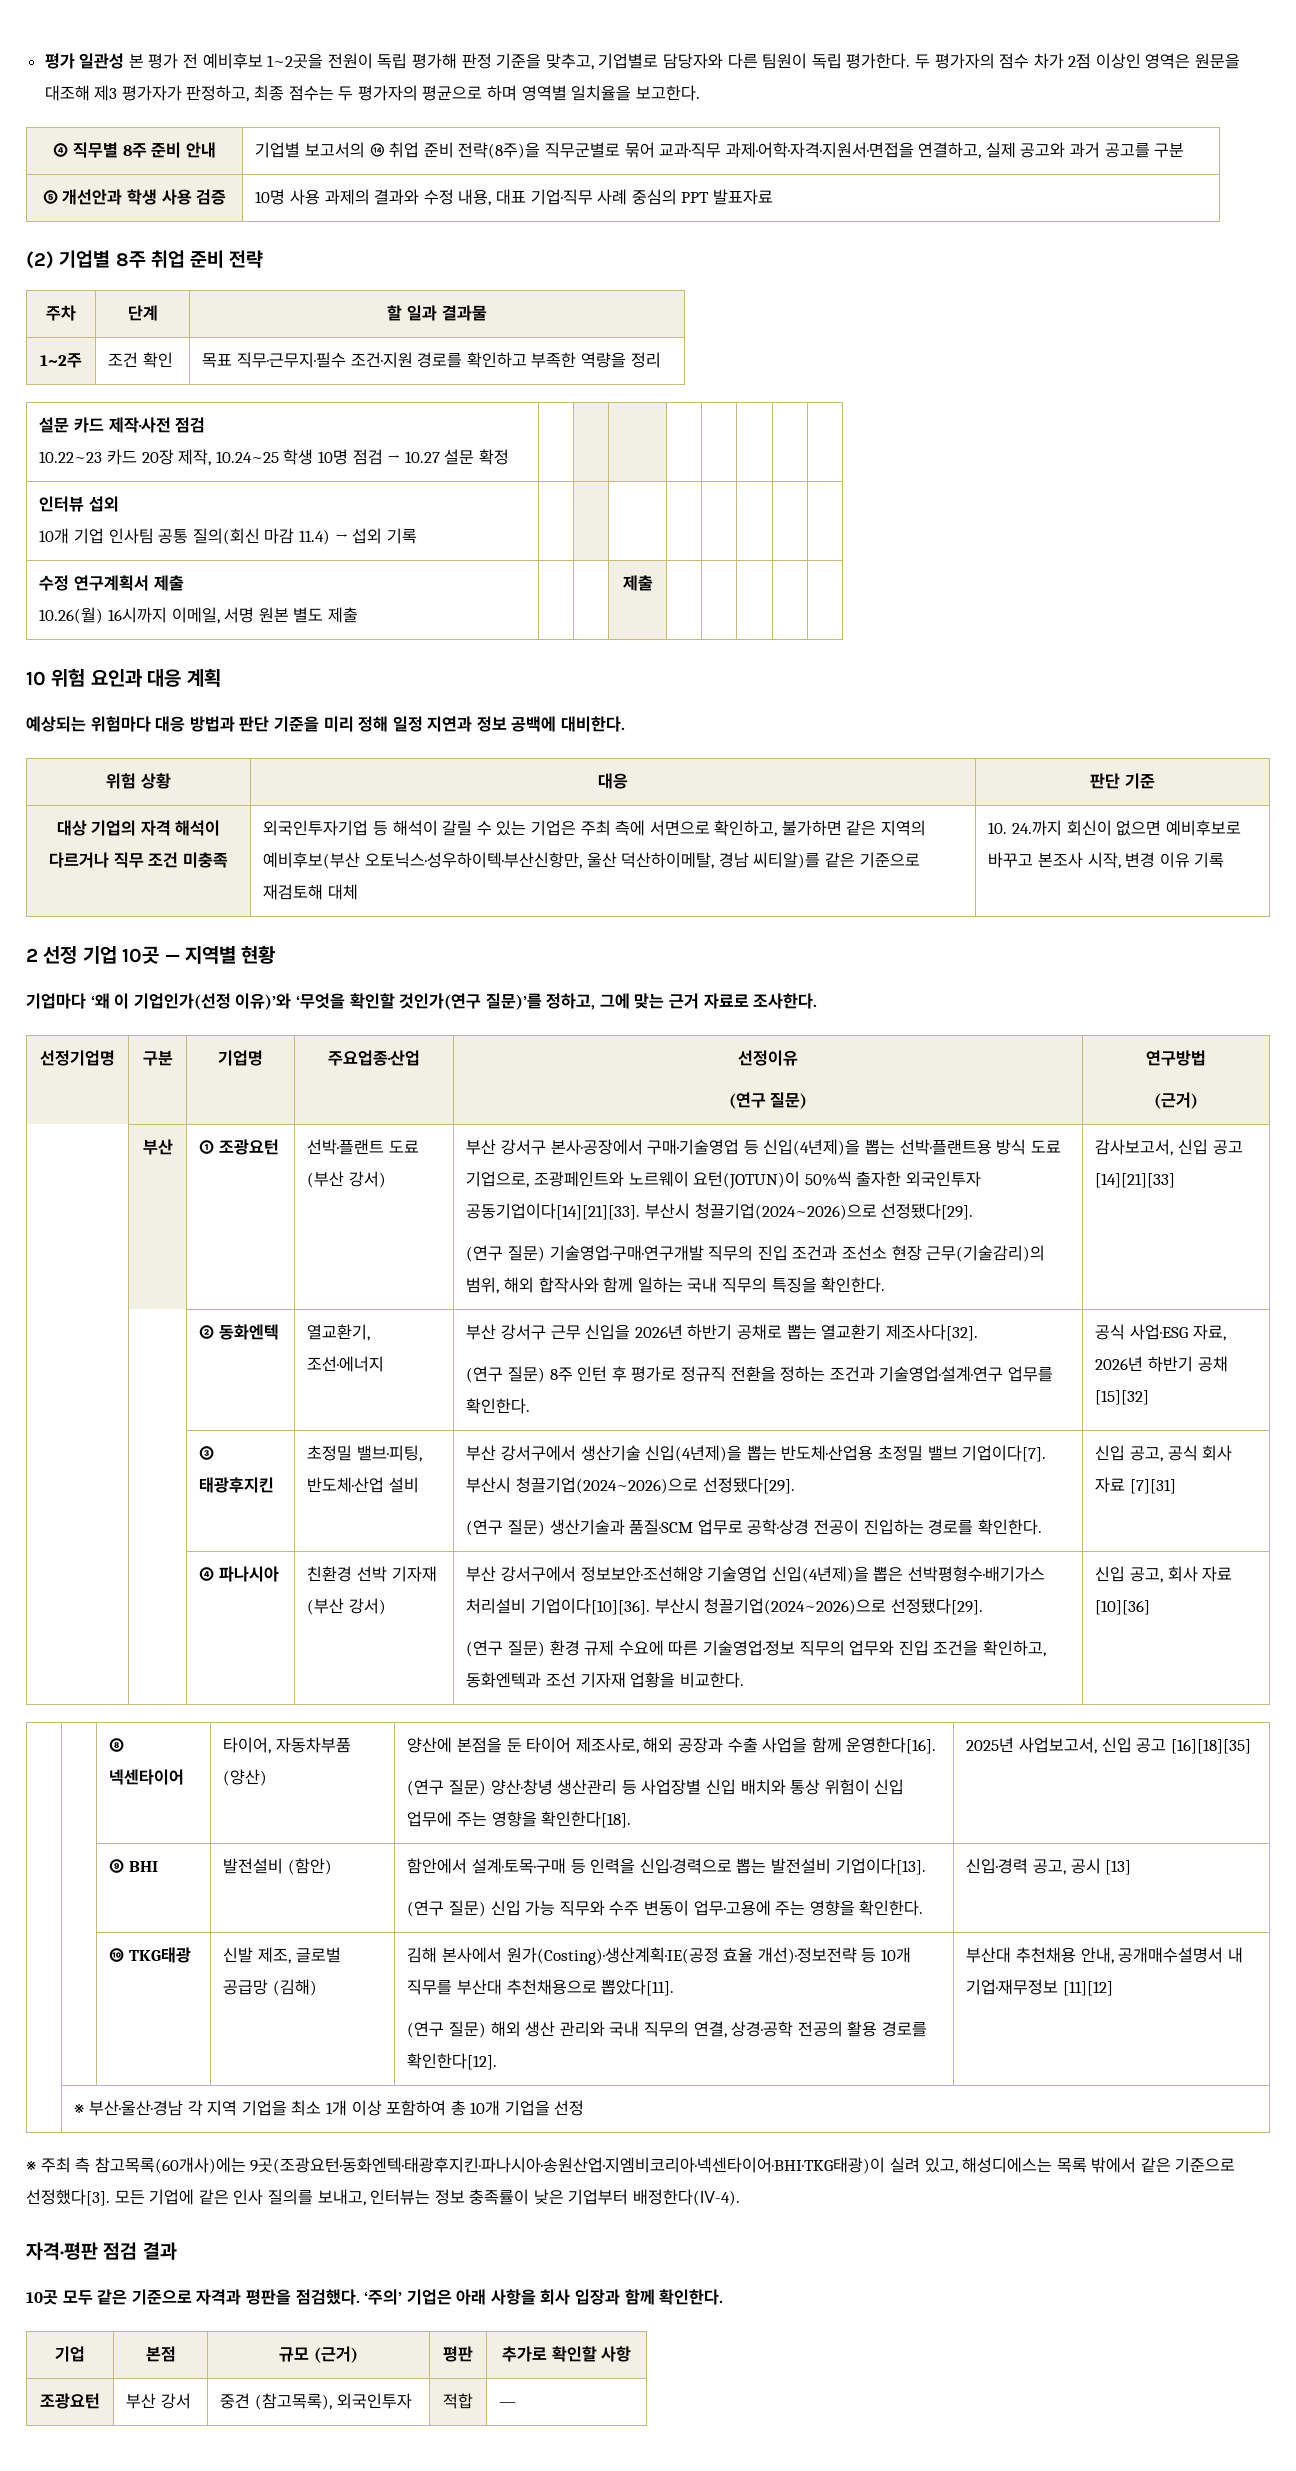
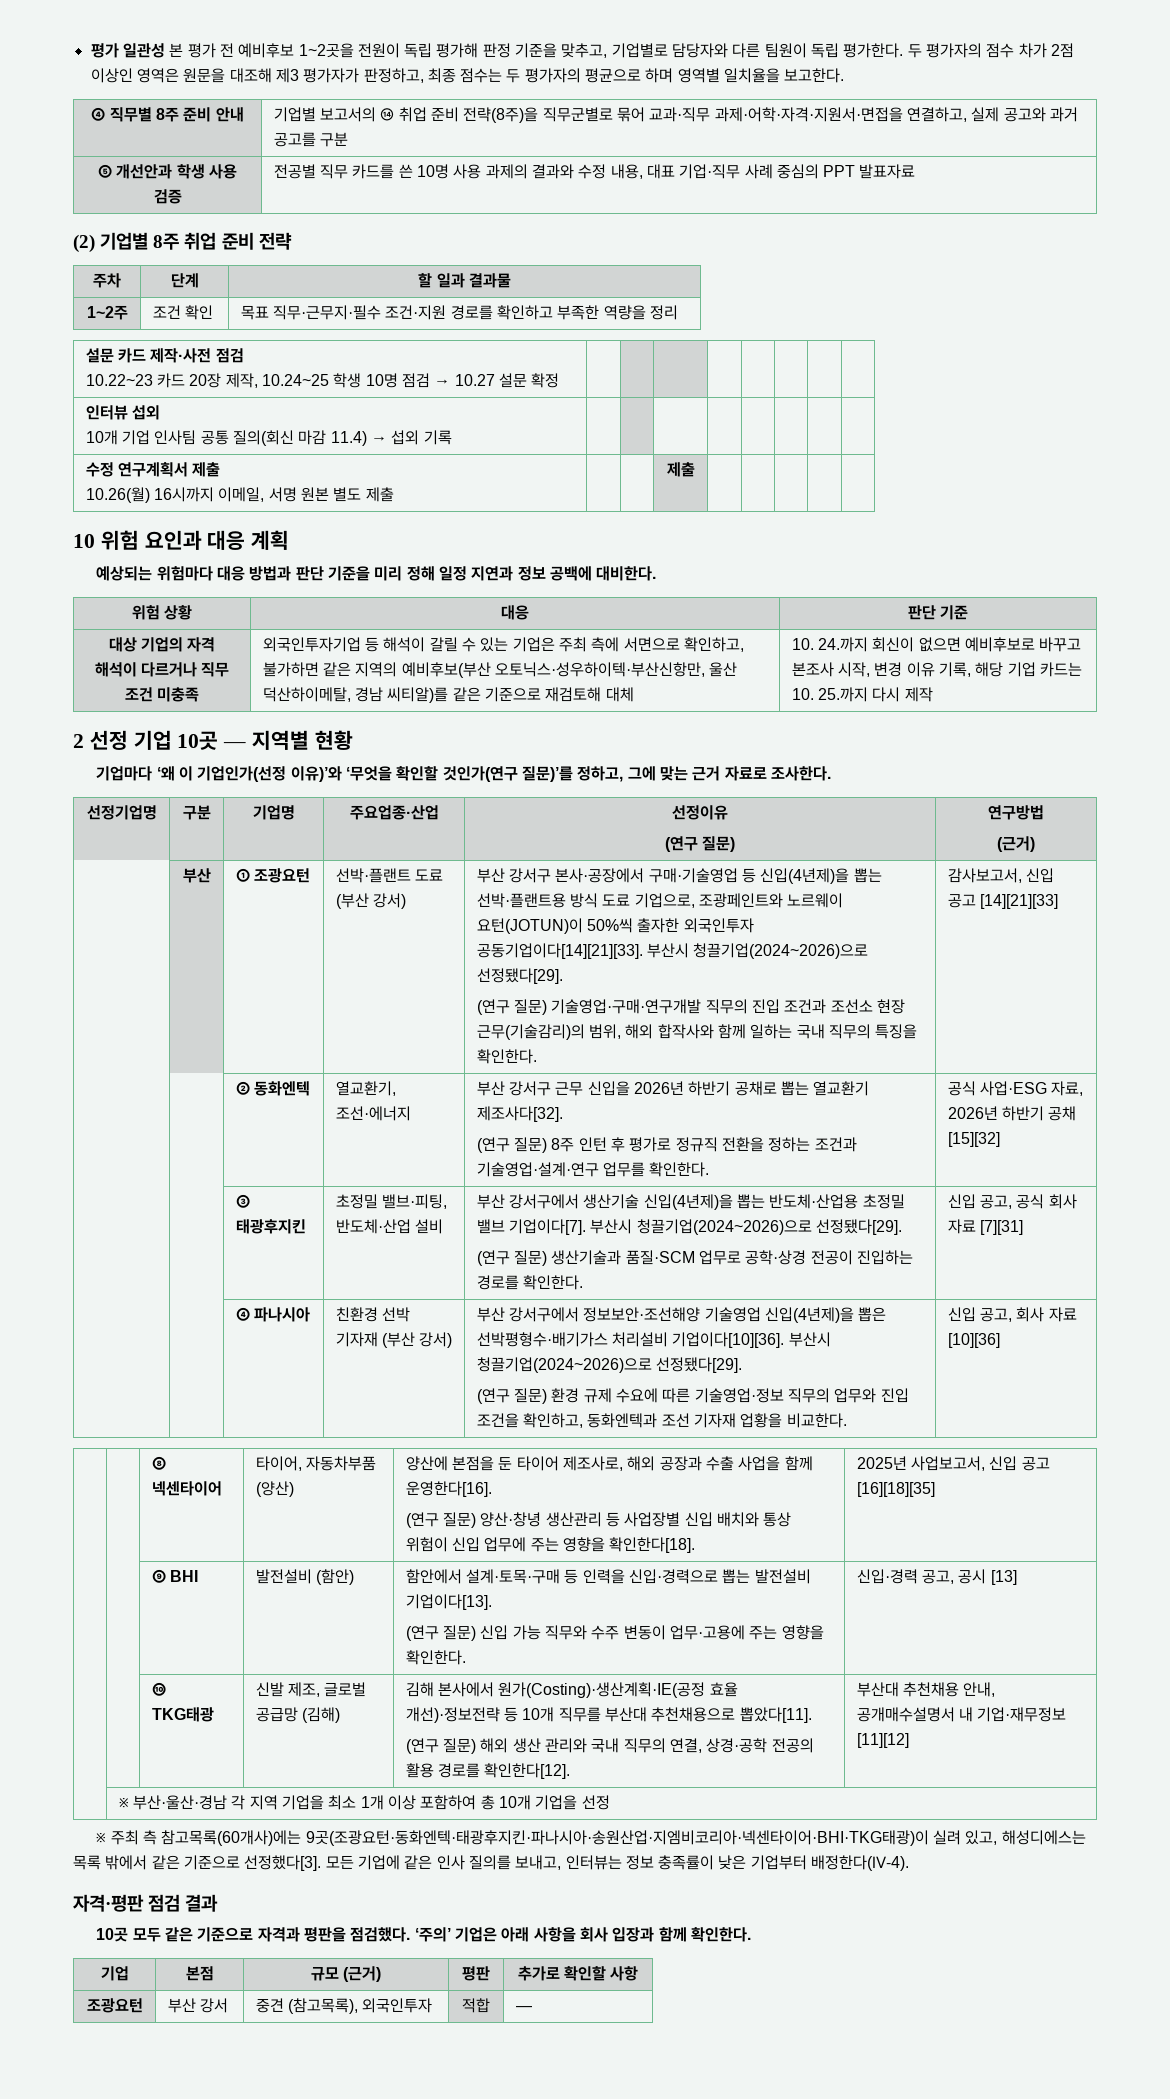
- ⑤ 개선안과 학생 사용 검증 | 10명 사용 과제의 결과와 수정 내용, 대표 기업·직무 사례 중심의 PPT 발표자료
+ ⑤ 개선안과 학생 사용 검증 | 전공별 직무 카드를 쓴 10명 사용 과제의 결과와 수정 내용, 대표 기업·직무 사례 중심의 PPT 발표자료
- 10. 24.까지 회신이 없으면 예비후보로 바꾸고 본조사 시작, 변경 이유 기록
+ 10. 24.까지 회신이 없으면 예비후보로 바꾸고 본조사 시작, 변경 이유 기록, 해당 기업 카드는 10. 25.까지 다시 제작

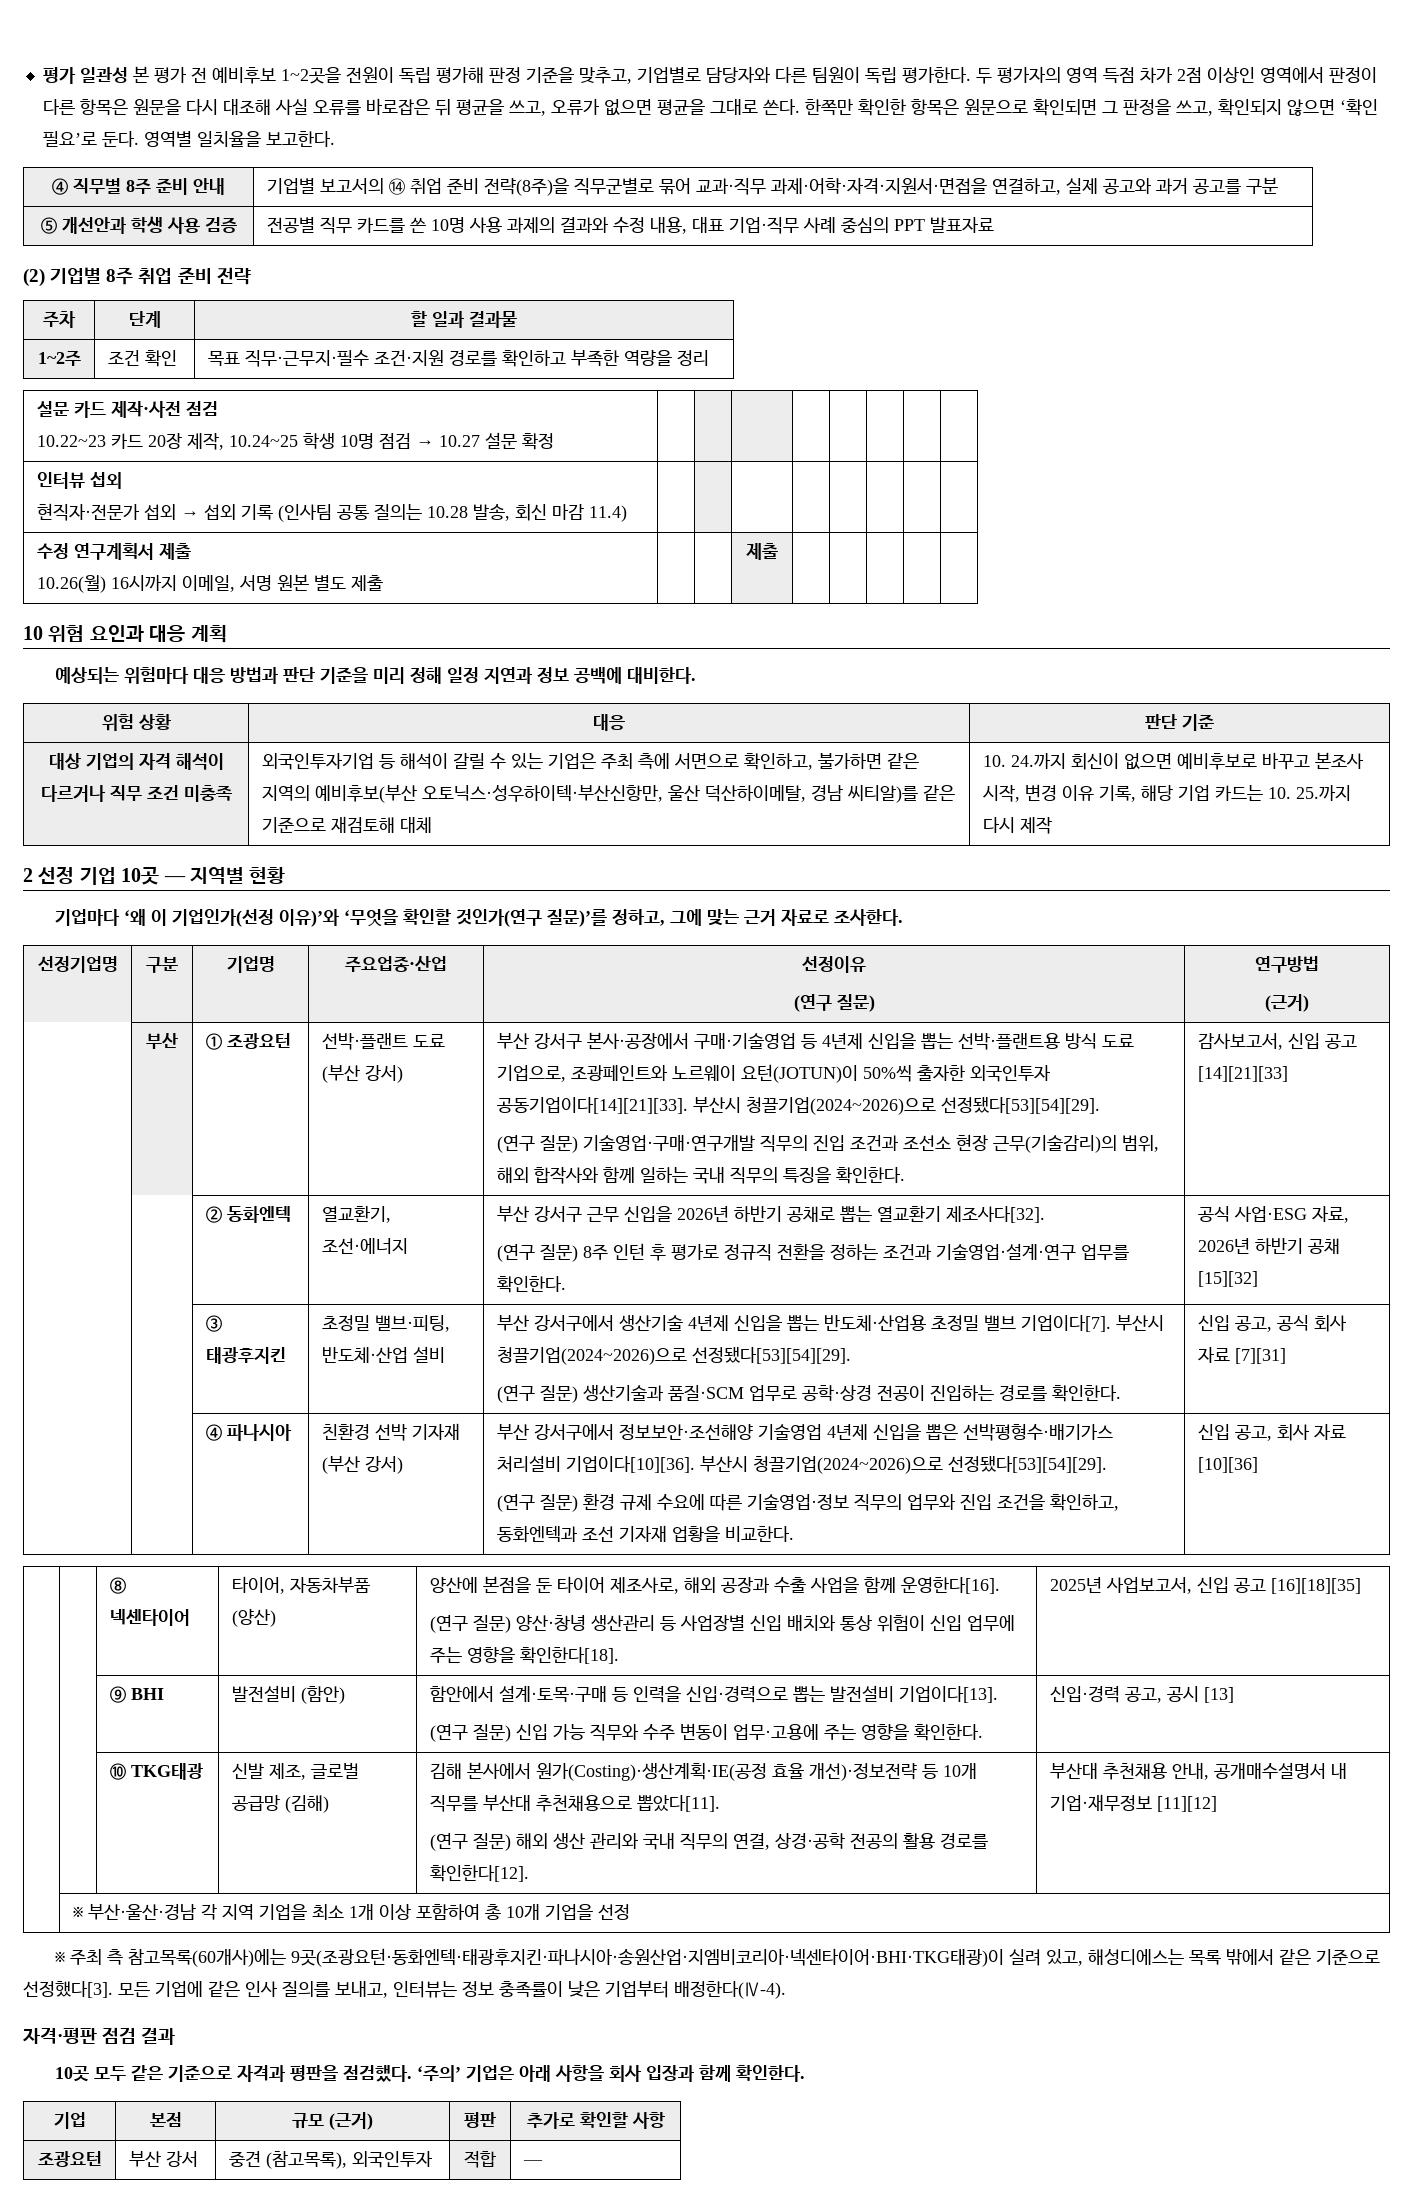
- 두 평가자의 점수 차가 2점 이상인 영역은 원문을 대조해 제3 평가자가 판정하고, 최종 점수는 두 평가자의 평균으로 하며 영역별 일치율을 보고한다.
+ 두 평가자의 영역 득점 차가 2점 이상인 영역에서 판정이 다른 항목은 원문을 다시 대조해 사실 오류를 바로잡은 뒤 평균을 쓰고, 오류가 없으면 평균을 그대로 쓴다. 한쪽만 확인한 항목은 원문으로 확인되면 그 판정을 쓰고, 확인되지 않으면 ‘확인 필요’로 둔다. 영역별 일치율을 보고한다.
  인터뷰 섭외
- 10개 기업 인사팀 공통 질의(회신 마감 11.4) → 섭외 기록 | | | | | | | |
+ 현직자·전문가 섭외 → 섭외 기록 (인사팀 공통 질의는 10.28 발송, 회신 마감 11.4) | | | | | | | |
- 부산 강서구 본사·공장에서 구매·기술영업 등 신입(4년제)을 뽑는 선박·플랜트용 방식 도료 기업으로, 조광페인트와 노르웨이 요턴(JOTUN)이 50%씩 출자한 외국인투자 공동기업이다[14][21][33]. 부산시 청끌기업(2024~2026)으로 선정됐다[29].
+ 부산 강서구 본사·공장에서 구매·기술영업 등 4년제 신입을 뽑는 선박·플랜트용 방식 도료 기업으로, 조광페인트와 노르웨이 요턴(JOTUN)이 50%씩 출자한 외국인투자 공동기업이다[14][21][33]. 부산시 청끌기업(2024~2026)으로 선정됐다[53][54][29].
- | | ③ 태광후지킨 | 초정밀 밸브·피팅, 반도체·산업 설비 | 부산 강서구에서 생산기술 신입(4년제)을 뽑는 반도체·산업용 초정밀 밸브 기업이다[7]. 부산시 청끌기업(2024~2026)으로 선정됐다[29].
+ | | ③ 태광후지킨 | 초정밀 밸브·피팅, 반도체·산업 설비 | 부산 강서구에서 생산기술 4년제 신입을 뽑는 반도체·산업용 초정밀 밸브 기업이다[7]. 부산시 청끌기업(2024~2026)으로 선정됐다[53][54][29].
- 부산 강서구에서 정보보안·조선해양 기술영업 신입(4년제)을 뽑은 선박평형수·배기가스 처리설비 기업이다[10][36]. 부산시 청끌기업(2024~2026)으로 선정됐다[29].
+ 부산 강서구에서 정보보안·조선해양 기술영업 4년제 신입을 뽑은 선박평형수·배기가스 처리설비 기업이다[10][36]. 부산시 청끌기업(2024~2026)으로 선정됐다[53][54][29].

